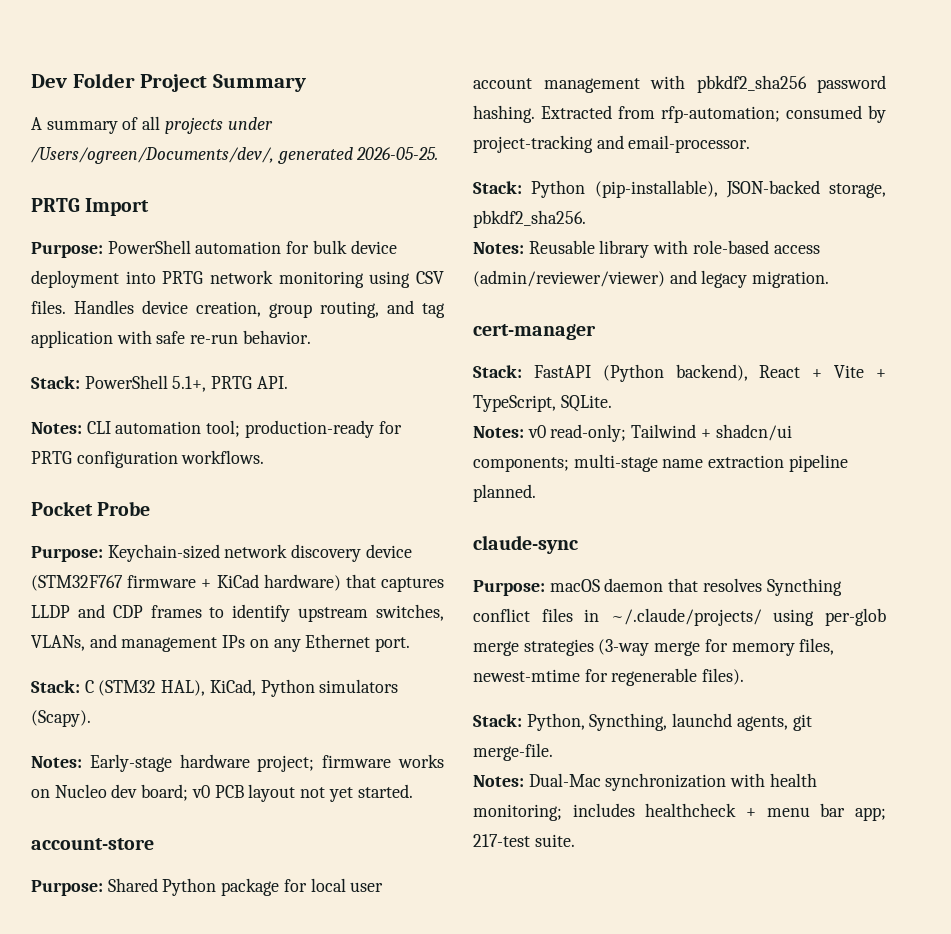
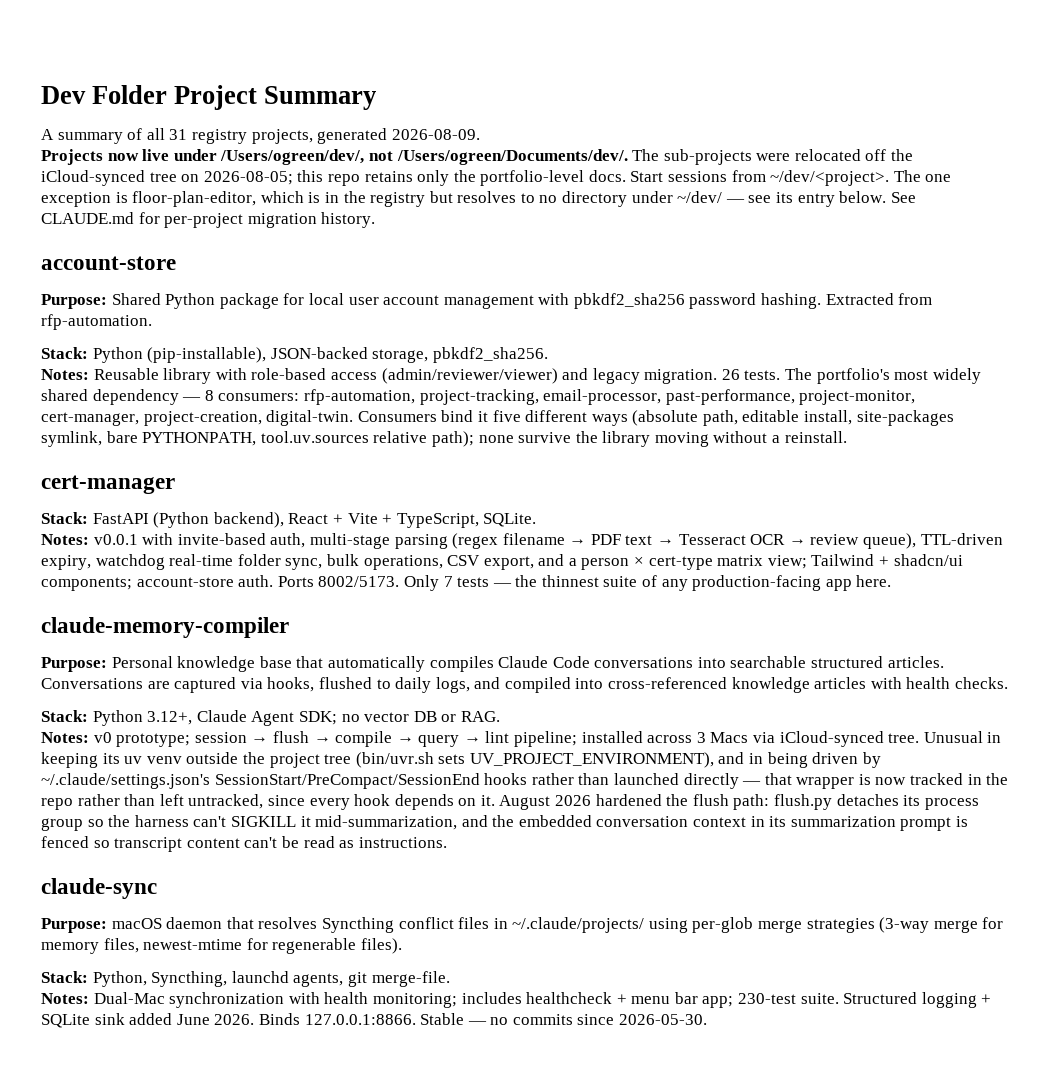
- A summary of all projects under /Users/ogreen/Documents/dev/, generated 2026-05-25.
- PRTG Import
- Purpose: PowerShell automation for bulk device deployment into PRTG network monitoring using CSV files. Handles device creation, group routing, and tag application with safe re-run behavior.
- Stack: PowerShell 5.1+, PRTG API.
- Notes: CLI automation tool; production-ready for PRTG configuration workflows.
- Pocket Probe
- Purpose: Keychain-sized network discovery device (STM32F767 firmware + KiCad hardware) that captures LLDP and CDP frames to identify upstream switches, VLANs, and management IPs on any Ethernet port.
- Stack: C (STM32 HAL), KiCad, Python simulators (Scapy).
- Notes: Early-stage hardware project; firmware works on Nucleo dev board; v0 PCB layout not yet started.
+ A summary of all 31 registry projects, generated 2026-08-09.
+ Projects now live under /Users/ogreen/dev/, not /Users/ogreen/Documents/dev/. The sub-projects were relocated off the iCloud-synced tree on 2026-08-05; this repo retains only the portfolio-level docs. Start sessions from ~/dev/<project>. The one exception is floor-plan-editor, which is in the registry but resolves to no directory under ~/dev/ — see its entry below. See CLAUDE.md for per-project migration history.
- Extracted from rfp-automation; consumed by project-tracking and email-processor.
+ Extracted from rfp-automation.
+ 26 tests. The portfolio's most widely shared dependency — 8 consumers: rfp-automation, project-tracking, email-processor, past-performance, project-monitor, cert-manager, project-creation, digital-twin. Consumers bind it five different ways (absolute path, editable install, site-packages symlink, bare PYTHONPATH, tool.uv.sources relative path); none survive the library moving without a reinstall.
- Notes: v0 read-only; Tailwind + shadcn/ui components; multi-stage name extraction pipeline planned.
+ Notes: v0.0.1 with invite-based auth, multi-stage parsing (regex filename → PDF text → Tesseract OCR → review queue), TTL-driven expiry, watchdog real-time folder sync, bulk operations, CSV export, and a person × cert-type matrix view; Tailwind + shadcn/ui components; account-store auth. Ports 8002/5173. Only 7 tests — the thinnest suite of any production-facing app here.
+ claude-memory-compiler
+ Purpose: Personal knowledge base that automatically compiles Claude Code conversations into searchable structured articles. Conversations are captured via hooks, flushed to daily logs, and compiled into cross-referenced knowledge articles with health checks.
+ Stack: Python 3.12+, Claude Agent SDK; no vector DB or RAG.
+ Notes: v0 prototype; session → flush → compile → query → lint pipeline; installed across 3 Macs via iCloud-synced tree. Unusual in keeping its uv venv outside the project tree (bin/uvr.sh sets UV_PROJECT_ENVIRONMENT), and in being driven by ~/.claude/settings.json's SessionStart/PreCompact/SessionEnd hooks rather than launched directly — that wrapper is now tracked in the repo rather than left untracked, since every hook depends on it. August 2026 hardened the flush path: flush.py detaches its process group so the harness can't SIGKILL it mid-summarization, and the embedded conversation context in its summarization prompt is fenced so transcript content can't be read as instructions.
- Notes: Dual-Mac synchronization with health monitoring; includes healthcheck + menu bar app; 217-test suite.
+ Notes: Dual-Mac synchronization with health monitoring; includes healthcheck + menu bar app; 230-test suite. Structured logging + SQLite sink added June 2026. Binds 127.0.0.1:8866. Stable — no commits since 2026-05-30.

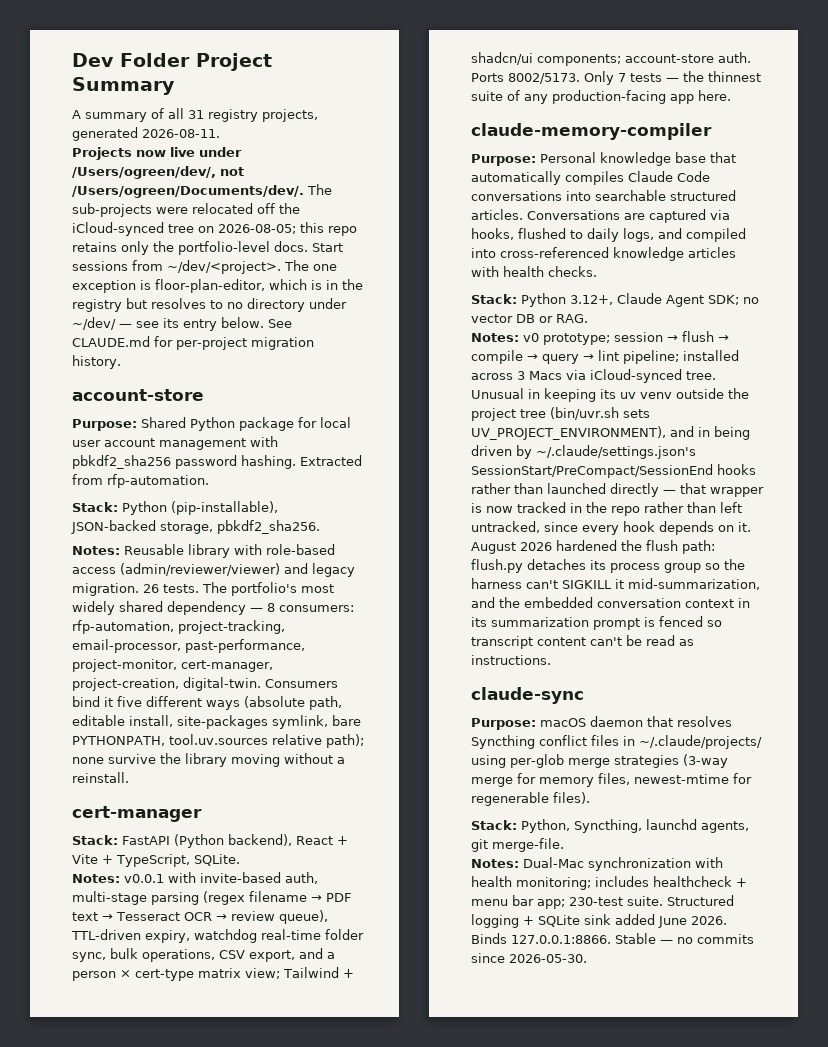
- A summary of all 31 registry projects, generated 2026-08-09.
+ A summary of all 31 registry projects, generated 2026-08-11.

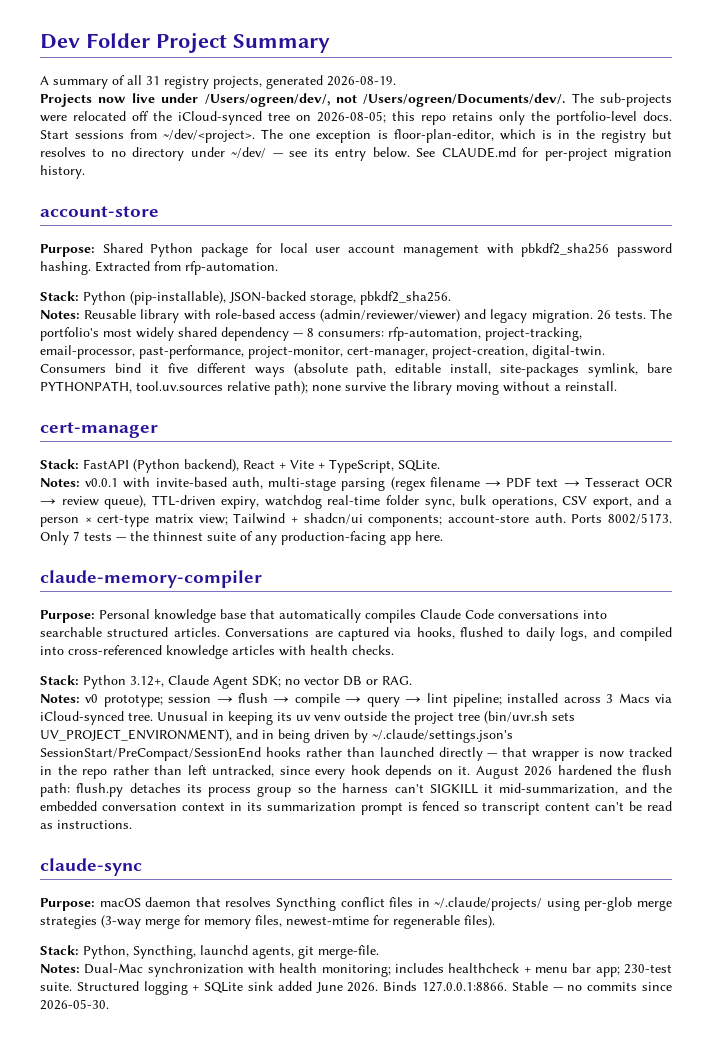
- A summary of all 31 registry projects, generated 2026-08-11.
+ A summary of all 31 registry projects, generated 2026-08-19.

